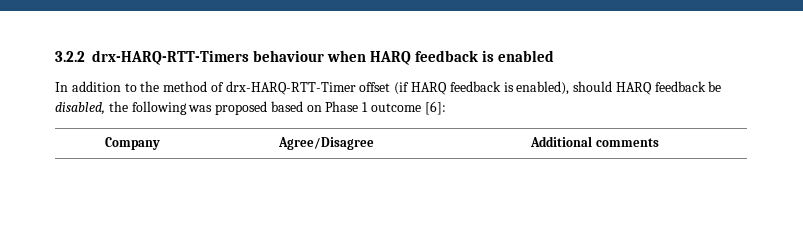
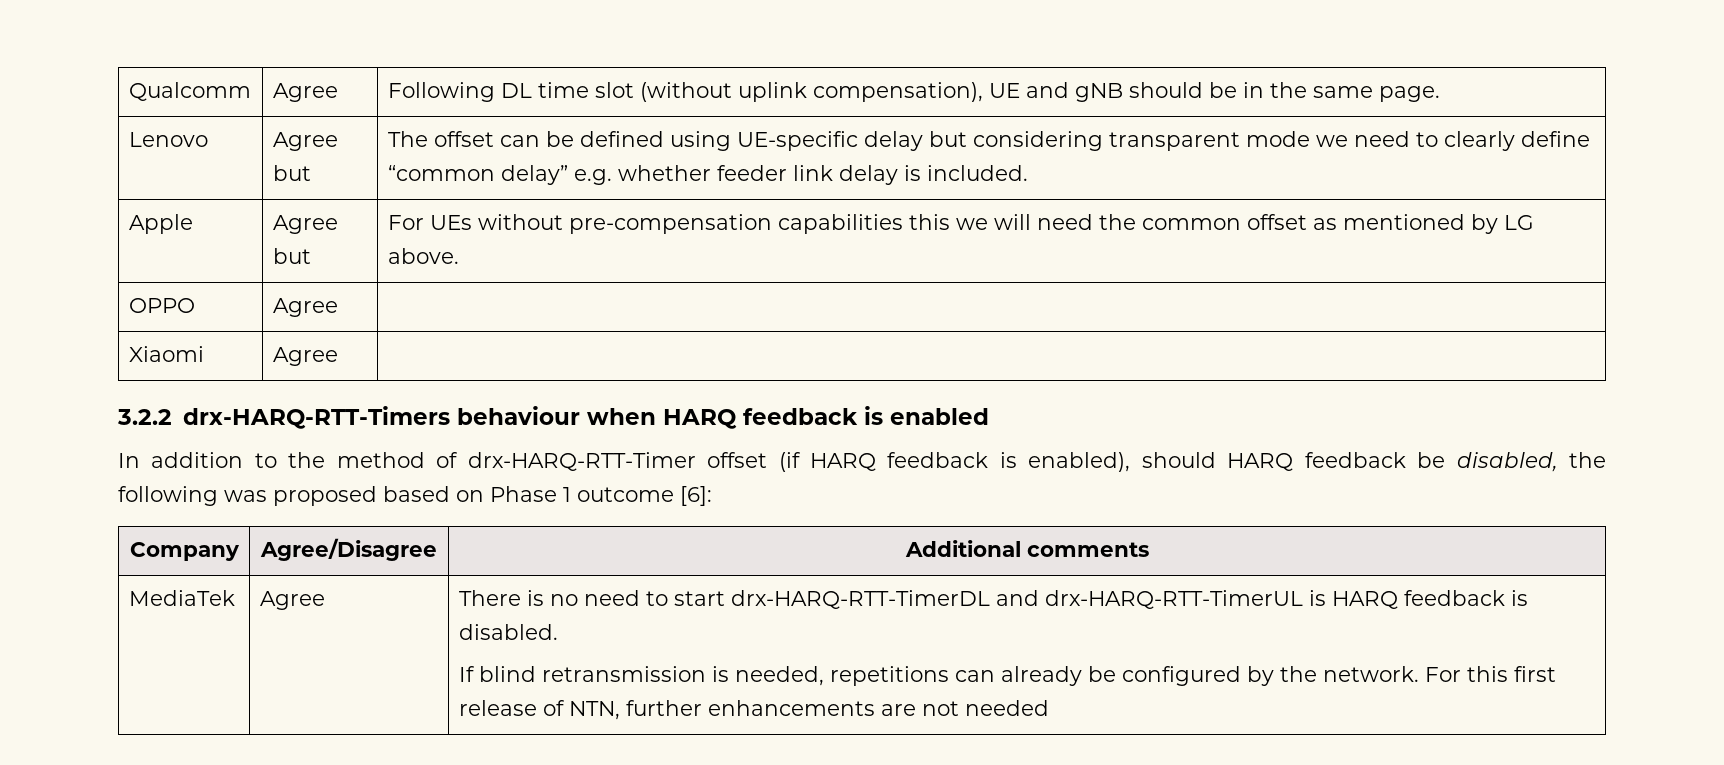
+ Qualcomm | Agree | Following DL time slot (without uplink compensation), UE and gNB should be in the same page.
+ Lenovo | Agree but | The offset can be defined using UE-specific delay but considering transparent mode we need to clearly define “common delay” e.g. whether feeder link delay is included.
+ Apple | Agree but | For UEs without pre-compensation capabilities this we will need the common offset as mentioned by LG above.
+ OPPO | Agree |
+ Xiaomi | Agree |
+ MediaTek | Agree | There is no need to start drx-HARQ-RTT-TimerDL and drx-HARQ-RTT-TimerUL is HARQ feedback is disabled.
+ If blind retransmission is needed, repetitions can already be configured by the network. For this first release of NTN, further enhancements are not needed

